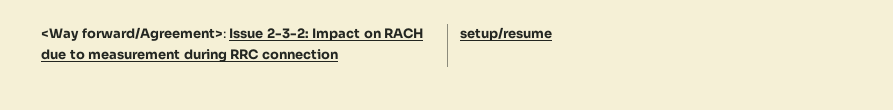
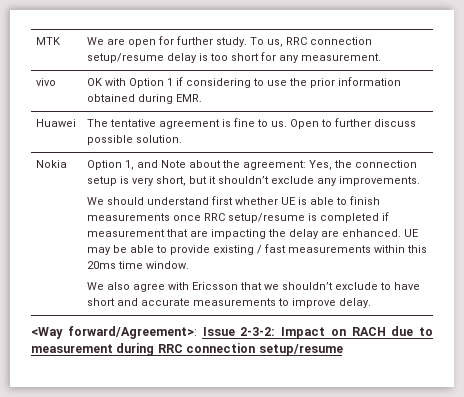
+ MTK | We are open for further study. To us, RRC connection setup/resume delay is too short for any measurement.
+ vivo | OK with Option 1 if considering to use the prior information obtained during EMR.
+ Huawei | The tentative agreement is fine to us. Open to further discuss possible solution.
+ Nokia | Option 1, and Note about the agreement: Yes, the connection setup is very short, but it shouldn’t exclude any improvements.
+ We should understand first whether UE is able to finish measurements once RRC setup/resume is completed if measurement that are impacting the delay are enhanced. UE may be able to provide existing / fast measurements within this 20ms time window.
+ We also agree with Ericsson that we shouldn’t exclude to have short and accurate measurements to improve delay.

